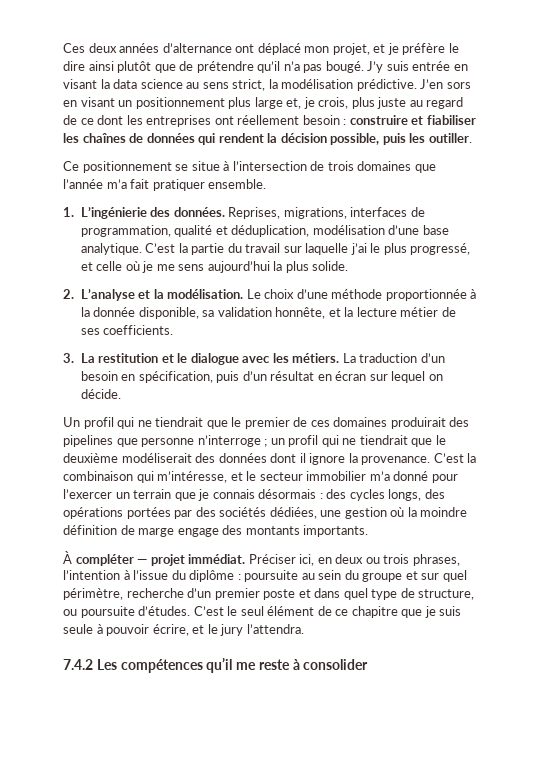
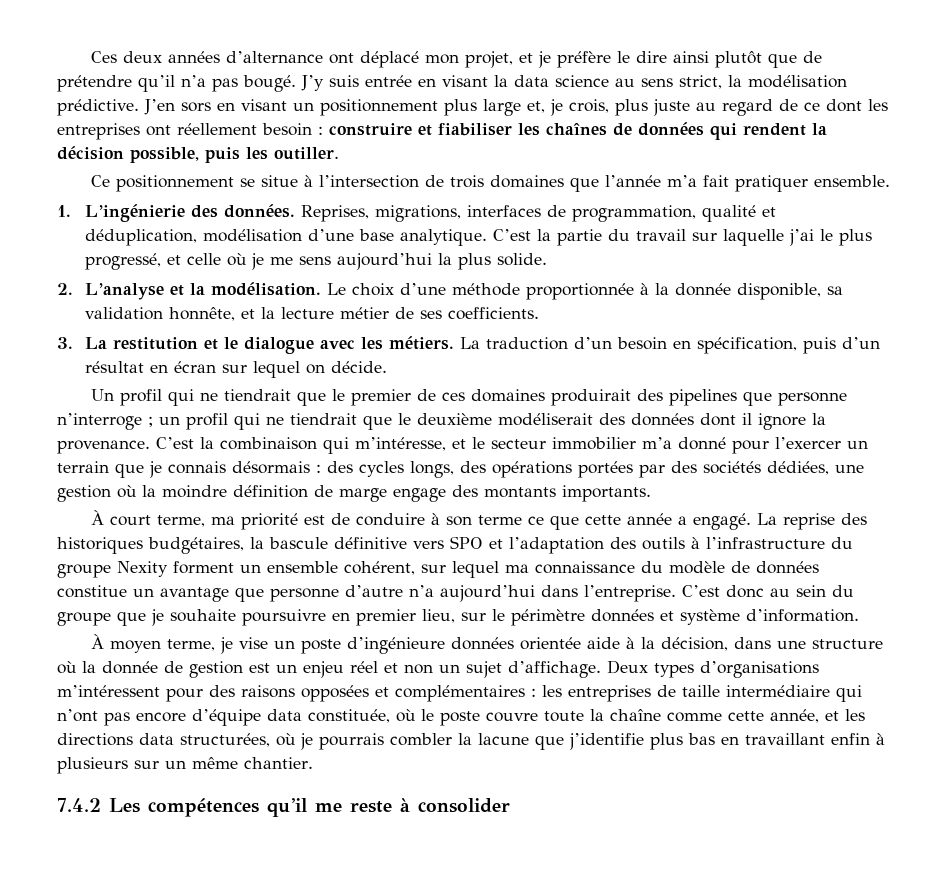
- À compléter — projet immédiat. Préciser ici, en deux ou trois phrases, l’intention à l’issue du diplôme : poursuite au sein du groupe et sur quel périmètre, recherche d’un premier poste et dans quel type de structure, ou poursuite d’études. C’est le seul élément de ce chapitre que je suis seule à pouvoir écrire, et le jury l’attendra.
+ À court terme, ma priorité est de conduire à son terme ce que cette année a engagé. La reprise des historiques budgétaires, la bascule définitive vers SPO et l’adaptation des outils à l’infrastructure du groupe Nexity forment un ensemble cohérent, sur lequel ma connaissance du modèle de données constitue un avantage que personne d’autre n’a aujourd’hui dans l’entreprise. C’est donc au sein du groupe que je souhaite poursuivre en premier lieu, sur le périmètre données et système d’information.
+ À moyen terme, je vise un poste d’ingénieure données orientée aide à la décision, dans une structure où la donnée de gestion est un enjeu réel et non un sujet d’affichage. Deux types d’organisations m’intéressent pour des raisons opposées et complémentaires : les entreprises de taille intermédiaire qui n’ont pas encore d’équipe data constituée, où le poste couvre toute la chaîne comme cette année, et les directions data structurées, où je pourrais combler la lacune que j’identifie plus bas en travaillant enfin à plusieurs sur un même chantier.

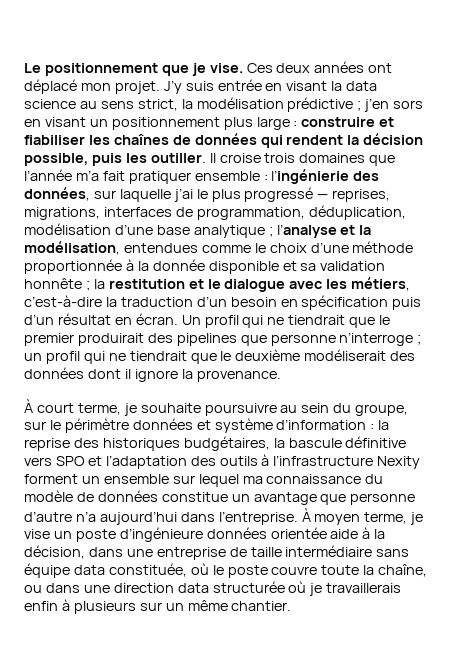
+ Le positionnement que je vise.
- Ces deux années d’alternance ont déplacé mon projet, et je préfère le dire ainsi plutôt que de prétendre qu’il n’a pas bougé.
+ Ces deux années ont déplacé mon projet.
- J’y suis entrée en visant la data science au sens strict, la modélisation prédictive. J’en sors en visant un positionnement plus large et, je crois, plus juste au regard de ce dont les entreprises ont réellement besoin :
+ J’y suis entrée en visant la data science au sens strict, la modélisation prédictive ; j’en sors en visant un positionnement plus large :
- construire et fiabiliser les chaînes de données qui rendent la décision possible, puis les outiller.
- Ce positionnement se situe à l’intersection de trois domaines que l’année m’a fait pratiquer ensemble.
- 1. L’ingénierie des données. Reprises, migrations, interfaces de programmation, qualité et déduplication, modélisation d’une base analytique. C’est la partie du travail sur laquelle j’ai le plus progressé, et celle où je me sens aujourd’hui la plus solide.
- 2. L’analyse et la modélisation. Le choix d’une méthode proportionnée à la donnée disponible, sa validation honnête, et la lecture métier de ses coefficients.
- 3. La restitution et le dialogue avec les métiers. La traduction d’un besoin en spécification, puis d’un résultat en écran sur lequel on décide.
- Un profil qui ne tiendrait que le premier de ces domaines produirait des pipelines que personne n’interroge ;
+ construire et fiabiliser les chaînes de données qui rendent la décision possible, puis les outiller. Il croise trois domaines que l’année m’a fait pratiquer ensemble : l’ingénierie des données, sur laquelle j’ai le plus progressé — reprises, migrations, interfaces de programmation, déduplication, modélisation d’une base analytique ; l’analyse et la modélisation, entendues comme le choix d’une méthode proportionnée à la donnée disponible et sa validation honnête ; la restitution et le dialogue avec les métiers, c’est-à-dire la traduction d’un besoin en spécification puis d’un résultat en écran. Un profil qui ne tiendrait que le premier produirait des pipelines que personne n’interroge ;
- un profil qui ne tiendrait que le deuxième modéliserait des données dont il ignore la provenance. C’est la combinaison qui m’intéresse, et le secteur immobilier m’a donné pour l’exercer un terrain que je connais désormais : des cycles longs, des opérations portées par des sociétés dédiées, une gestion où la moindre définition de marge engage des montants importants.
- À court terme, ma priorité est de conduire à son terme ce que cette année a engagé. La reprise des historiques budgétaires, la bascule définitive vers SPO et l’adaptation des outils à l’infrastructure du groupe Nexity forment un ensemble cohérent, sur lequel ma connaissance du modèle de données constitue un avantage que personne d’autre n’a aujourd’hui dans l’entreprise. C’est donc au sein du groupe que je souhaite poursuivre en premier lieu, sur le périmètre données et système d’information.
- À moyen terme, je vise un poste d’ingénieure données orientée aide à la décision, dans une structure où la donnée de gestion est un enjeu réel et non un sujet d’affichage. Deux types d’organisations m’intéressent pour des raisons opposées et complémentaires : les entreprises de taille intermédiaire qui n’ont pas encore d’équipe data constituée, où le poste couvre toute la chaîne comme cette année, et les directions data structurées, où je pourrais combler la lacune que j’identifie plus bas en travaillant enfin à plusieurs sur un même chantier.
+ un profil qui ne tiendrait que le deuxième modéliserait des données dont il ignore la provenance.
+ À court terme, je souhaite poursuivre au sein du groupe, sur le périmètre données et système d’information : la reprise des historiques budgétaires, la bascule définitive vers SPO et l’adaptation des outils à l’infrastructure Nexity forment un ensemble sur lequel ma connaissance du modèle de données constitue un avantage que personne d’autre n’a aujourd’hui dans l’entreprise. À moyen terme, je vise un poste d’ingénieure données orientée aide à la décision, dans une entreprise de taille intermédiaire sans équipe data constituée, où le poste couvre toute la chaîne, ou dans une direction data structurée où je travaillerais enfin à plusieurs sur un même chantier.
- 7.4.2 Les compétences qu’il me reste à consolider

